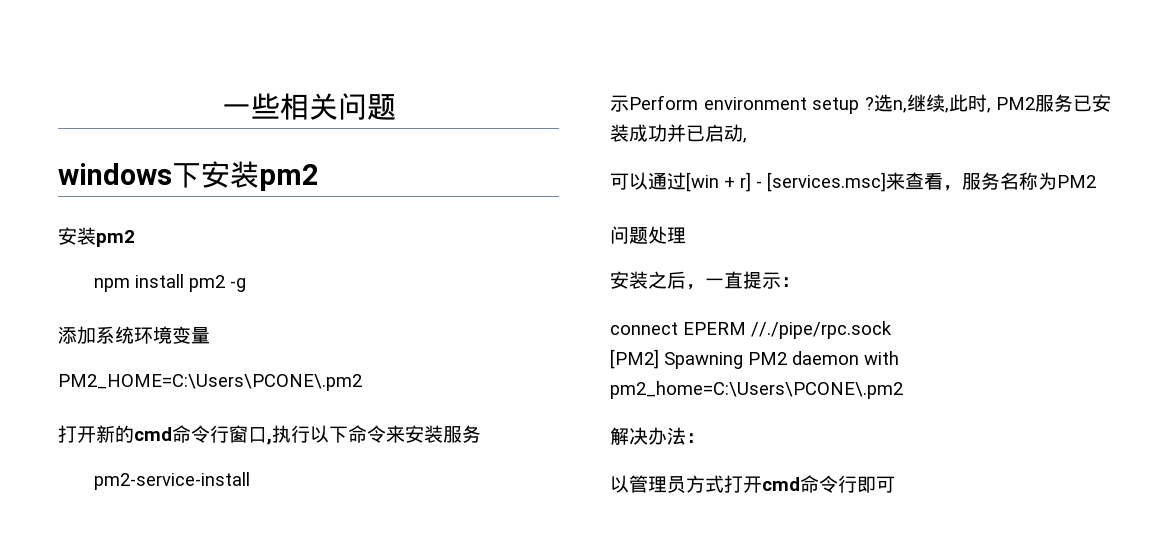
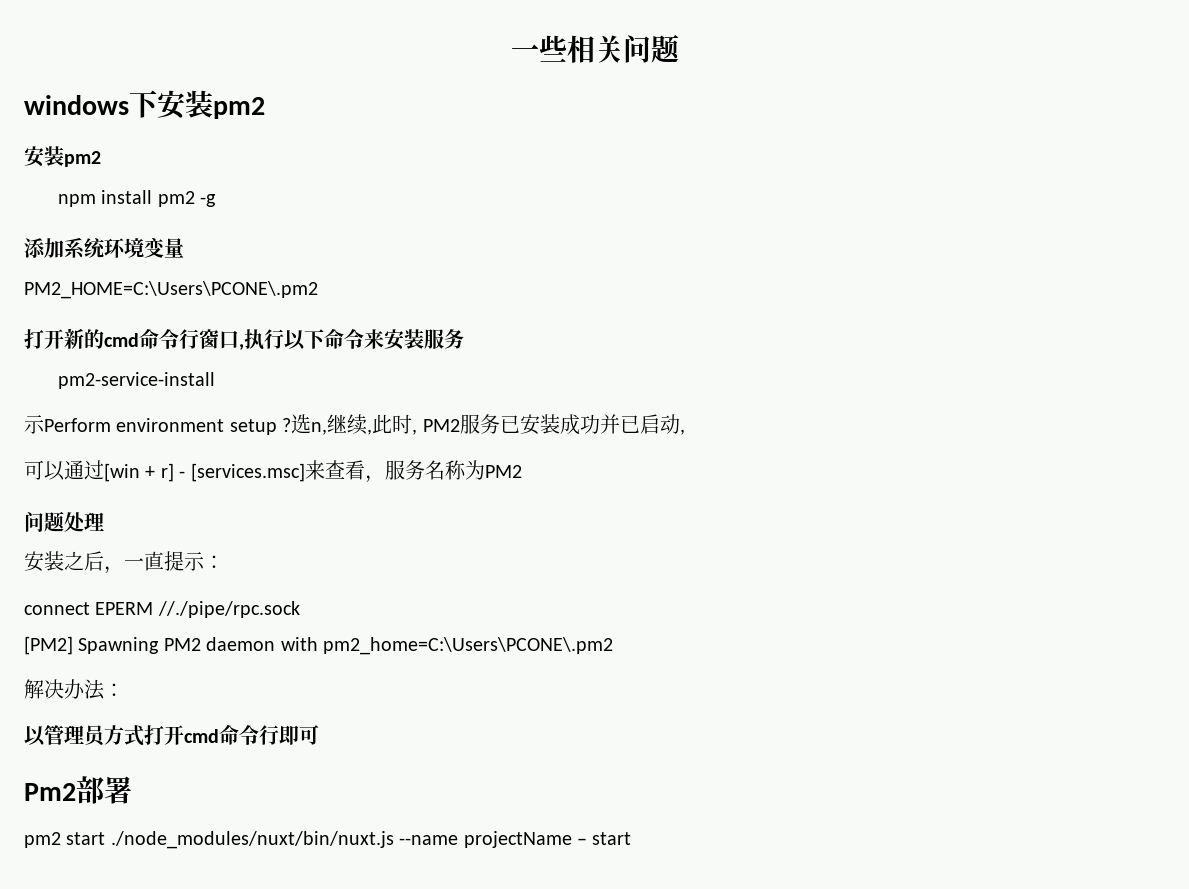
+ Pm2部署
+ pm2 start ./node_modules/nuxt/bin/nuxt.js --name projectName – start

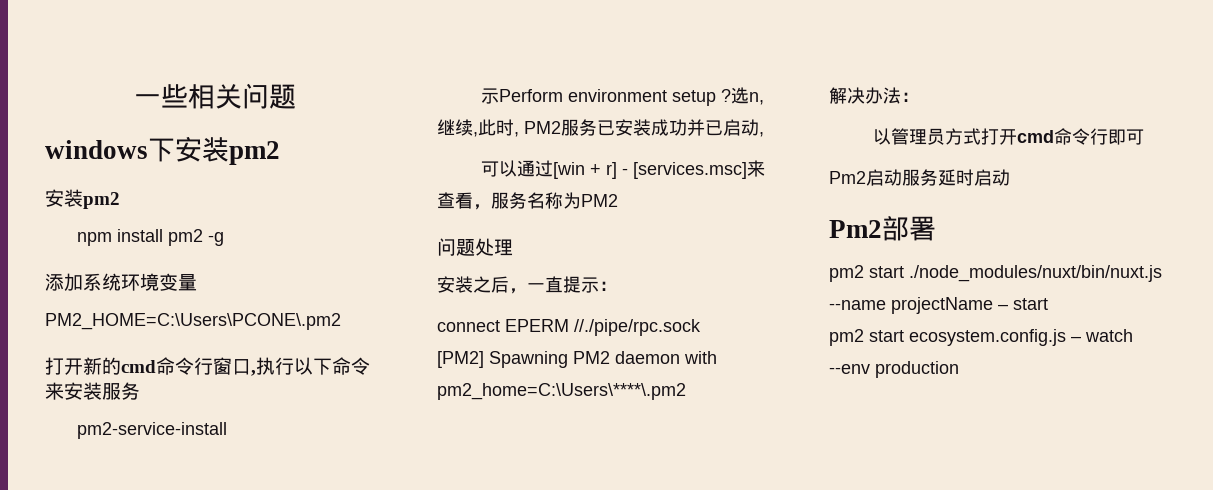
- [PM2] Spawning PM2 daemon with pm2_home=C:\Users\PCONE\.pm2
+ [PM2] Spawning PM2 daemon with pm2_home=C:\Users\****\.pm2
+ Pm2启动服务延时启动
+ pm2 start ecosystem.config.js – watch --env production

